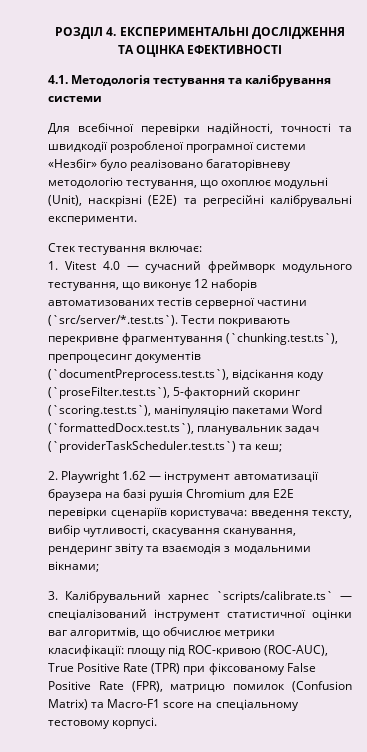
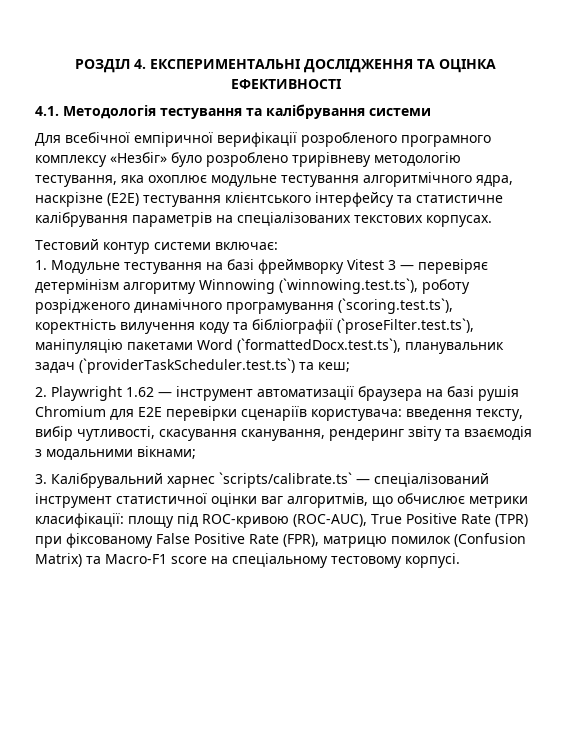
- Для всебічної перевірки надійності, точності та швидкодії розробленої програмної системи «Незбіг» було реалізовано багаторівневу методологію тестування, що охоплює модульні (Unit), наскрізні (E2E) та регресійні калібрувальні експерименти.
- Стек тестування включає:
- 1. Vitest 4.0 — сучасний фреймворк модульного тестування, що виконує 12 наборів автоматизованих тестів серверної частини (`src/server/*.test.ts`). Тести покривають перекривне фрагментування (`chunking.test.ts`), препроцесинг документів (`documentPreprocess.test.ts`), відсікання коду (`proseFilter.test.ts`), 5-факторний скоринг (`scoring.test.ts`), маніпуляцію пакетами Word (`formattedDocx.test.ts`), планувальник задач (`providerTaskScheduler.test.ts`) та кеш;
+ Для всебічної емпіричної верифікації розробленого програмного комплексу «Незбіг» було розроблено трирівневу методологію тестування, яка охоплює модульне тестування алгоритмічного ядра, наскрізне (E2E) тестування клієнтського інтерфейсу та статистичне калібрування параметрів на спеціалізованих текстових корпусах.
+ Тестовий контур системи включає:
+ 1. Модульне тестування на базі фреймворку Vitest 3 — перевіряє детермінізм алгоритму Winnowing (`winnowing.test.ts`), роботу розрідженого динамічного програмування (`scoring.test.ts`), коректність вилучення коду та бібліографії (`proseFilter.test.ts`), маніпуляцію пакетами Word (`formattedDocx.test.ts`), планувальник задач (`providerTaskScheduler.test.ts`) та кеш;

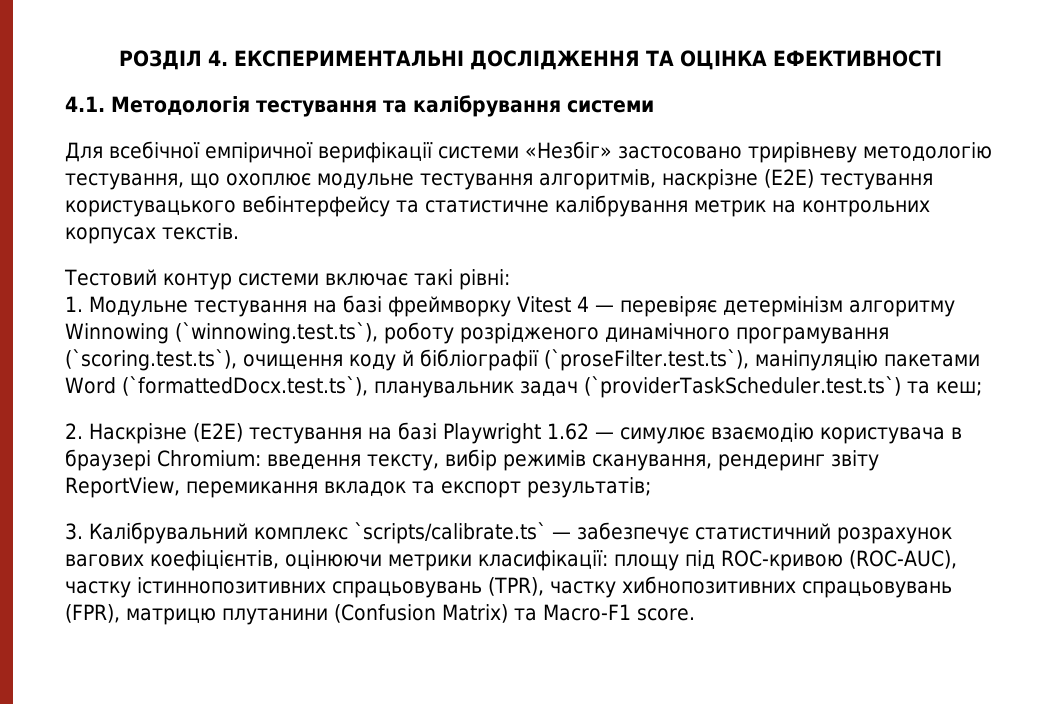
- Для всебічної емпіричної верифікації розробленого програмного комплексу «Незбіг» було розроблено трирівневу методологію тестування, яка охоплює модульне тестування алгоритмічного ядра, наскрізне (E2E) тестування клієнтського інтерфейсу та статистичне калібрування параметрів на спеціалізованих текстових корпусах.
+ Для всебічної емпіричної верифікації системи «Незбіг» застосовано трирівневу методологію тестування, що охоплює модульне тестування алгоритмів, наскрізне (E2E) тестування користувацького вебінтерфейсу та статистичне калібрування метрик на контрольних корпусах текстів.
- Тестовий контур системи включає:
+ Тестовий контур системи включає такі рівні:
- 1. Модульне тестування на базі фреймворку Vitest 3 — перевіряє детермінізм алгоритму Winnowing (`winnowing.test.ts`), роботу розрідженого динамічного програмування (`scoring.test.ts`), коректність вилучення коду та бібліографії (`proseFilter.test.ts`), маніпуляцію пакетами Word (`formattedDocx.test.ts`), планувальник задач (`providerTaskScheduler.test.ts`) та кеш;
+ 1. Модульне тестування на базі фреймворку Vitest 4 — перевіряє детермінізм алгоритму Winnowing (`winnowing.test.ts`), роботу розрідженого динамічного програмування (`scoring.test.ts`), очищення коду й бібліографії (`proseFilter.test.ts`), маніпуляцію пакетами Word (`formattedDocx.test.ts`), планувальник задач (`providerTaskScheduler.test.ts`) та кеш;
- 2. Playwright 1.62 — інструмент автоматизації браузера на базі рушія Chromium для E2E перевірки сценаріїв користувача: введення тексту, вибір чутливості, скасування сканування, рендеринг звіту та взаємодія з модальними вікнами;
+ 2. Наскрізне (E2E) тестування на базі Playwright 1.62 — симулює взаємодію користувача в браузері Chromium: введення тексту, вибір режимів сканування, рендеринг звіту ReportView, перемикання вкладок та експорт результатів;
- 3. Калібрувальний харнес `scripts/calibrate.ts` — спеціалізований інструмент статистичної оцінки ваг алгоритмів, що обчислює метрики класифікації: площу під ROC-кривою (ROC-AUC), True Positive Rate (TPR) при фіксованому False Positive Rate (FPR), матрицю помилок (Confusion Matrix) та Macro-F1 score на спеціальному тестовому корпусі.
+ 3. Калібрувальний комплекс `scripts/calibrate.ts` — забезпечує статистичний розрахунок вагових коефіцієнтів, оцінюючи метрики класифікації: площу під ROC-кривою (ROC-AUC), частку істиннопозитивних спрацьовувань (TPR), частку хибнопозитивних спрацьовувань (FPR), матрицю плутанини (Confusion Matrix) та Macro-F1 score.

